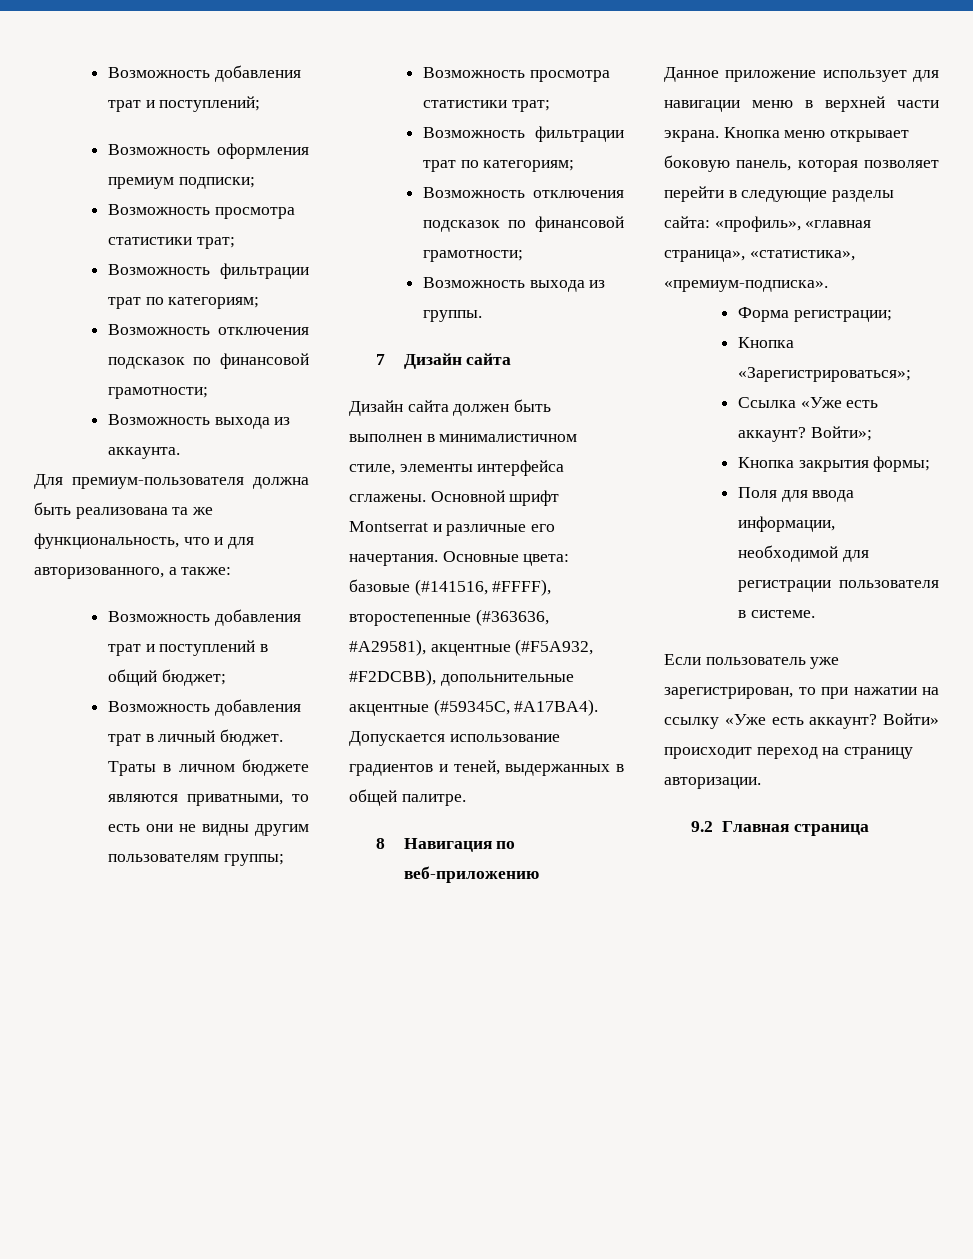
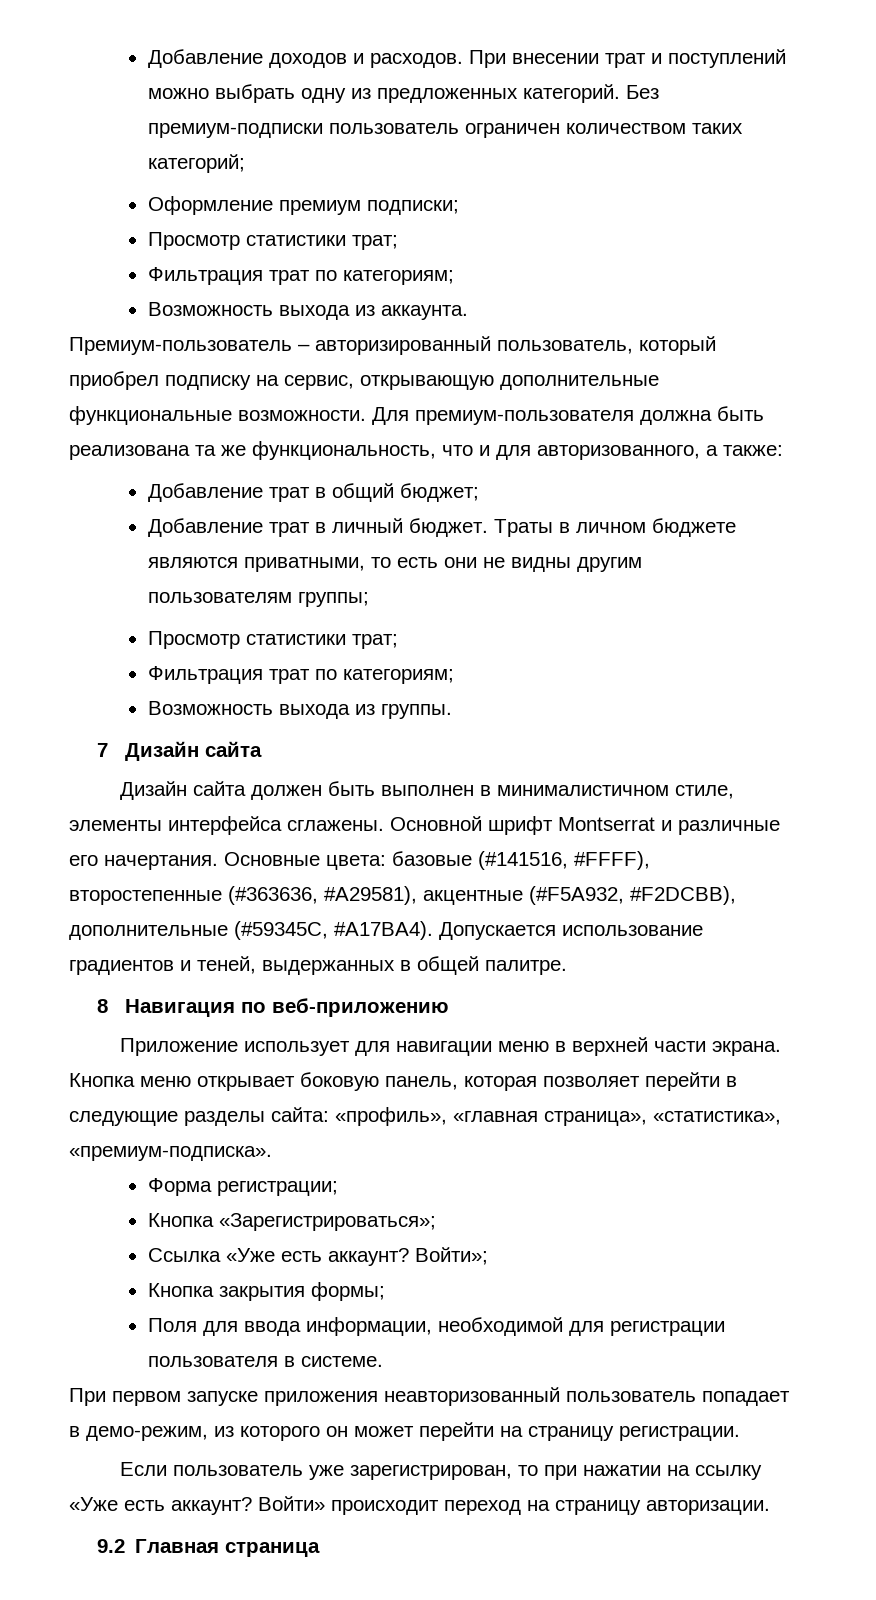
- Возможность добавления трат и поступлений;
- Возможность оформления премиум подписки;
- Возможность просмотра статистики трат;
- Возможность фильтрации трат по категориям;
- Возможность отключения подсказок по финансовой грамотности;
+ Добавление доходов и расходов. При внесении трат и поступлений можно выбрать одну из предложенных категорий. Без премиум-подписки пользователь ограничен количеством таких категорий;
+ Оформление премиум подписки;
+ Просмотр статистики трат;
+ Фильтрация трат по категориям;
  Возможность выхода из аккаунта.
- Для премиум-пользователя должна быть реализована та же функциональность, что и для авторизованного, а также:
+ Премиум-пользователь – авторизированный пользователь, который приобрел подписку на сервис, открывающую дополнительные функциональные возможности. Для премиум-пользователя должна быть реализована та же функциональность, что и для авторизованного, а также:
- Возможность добавления трат и поступлений в общий бюджет;
+ Добавление трат в общий бюджет;
- Возможность добавления трат в личный бюджет.
+ Добавление трат в личный бюджет.
  Траты в личном бюджете являются приватными, то есть они не видны другим пользователям группы;
- Возможность просмотра статистики трат;
- Возможность фильтрации трат по категориям;
- Возможность отключения подсказок по финансовой грамотности;
+ Просмотр статистики трат;
+ Фильтрация трат по категориям;
- Основные цвета: базовые (#141516, #FFFF), второстепенные (#363636, #A29581), акцентные (#F5A932, #F2DCBB), допольнительные акцентные (#59345C, #A17BA4).
+ Основные цвета: базовые (#141516, #FFFF), второстепенные (#363636, #A29581), акцентные (#F5A932, #F2DCBB), дополнительные (#59345C, #A17BA4).
- Данное приложение использует для навигации меню в верхней части экрана.
+ Приложение использует для навигации меню в верхней части экрана.
+ При первом запуске приложения неавторизованный пользователь попадает в демо-режим, из которого он может перейти на страницу регистрации.

